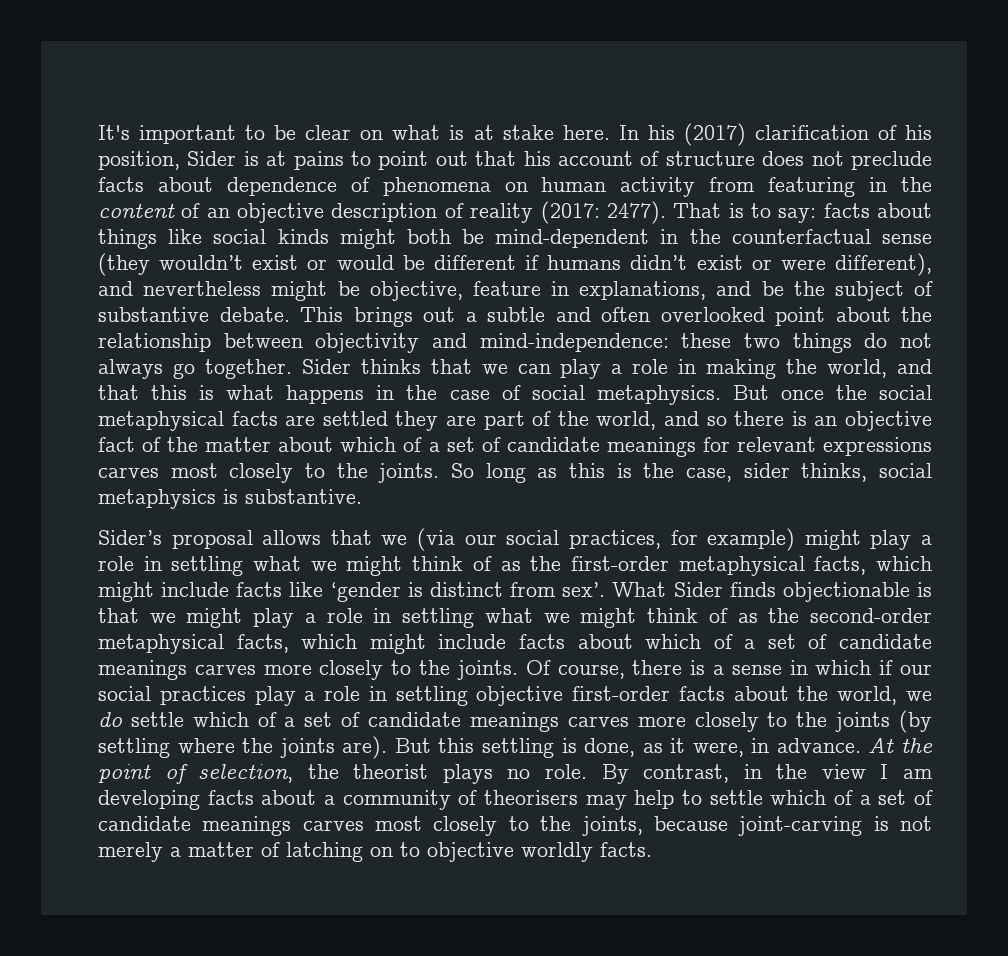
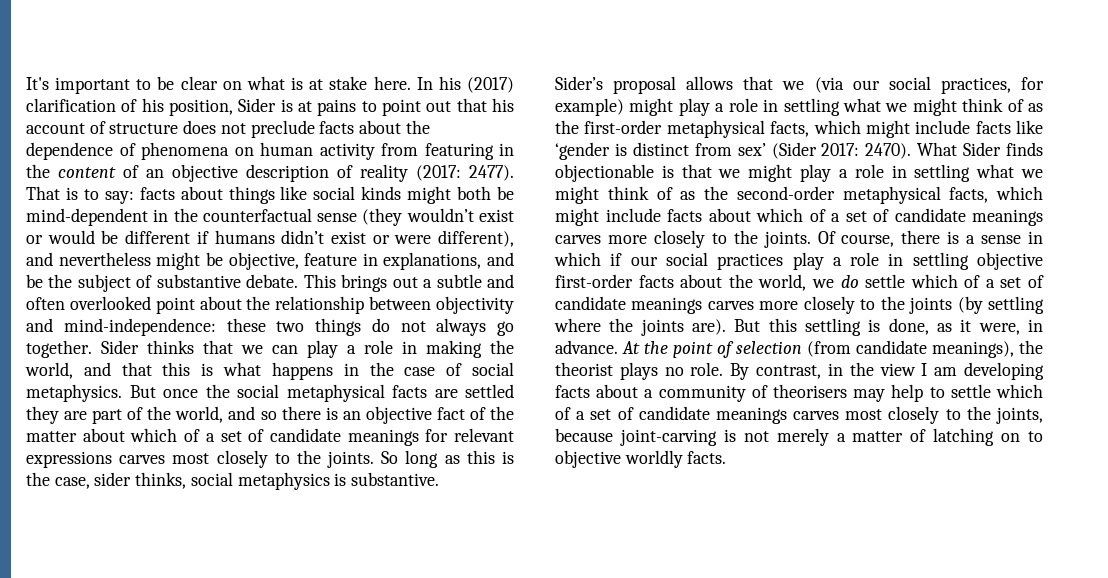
- In his (2017) clarification of his position, Sider is at pains to point out that his account of structure does not preclude facts about dependence of phenomena on human activity from featuring in the content of an objective description of reality (2017: 2477).
+ In his (2017) clarification of his position, Sider is at pains to point out that his account of structure does not preclude facts about the dependence of phenomena on human activity from featuring in the content of an objective description of reality (2017: 2477).
- Sider’s proposal allows that we (via our social practices, for example) might play a role in settling what we might think of as the first-order metaphysical facts, which might include facts like ‘gender is distinct from sex’.
+ Sider’s proposal allows that we (via our social practices, for example) might play a role in settling what we might think of as the first-order metaphysical facts, which might include facts like ‘gender is distinct from sex’ (Sider 2017: 2470).
- At the point of selection, the theorist plays no role.
+ At the point of selection (from candidate meanings), the theorist plays no role.

